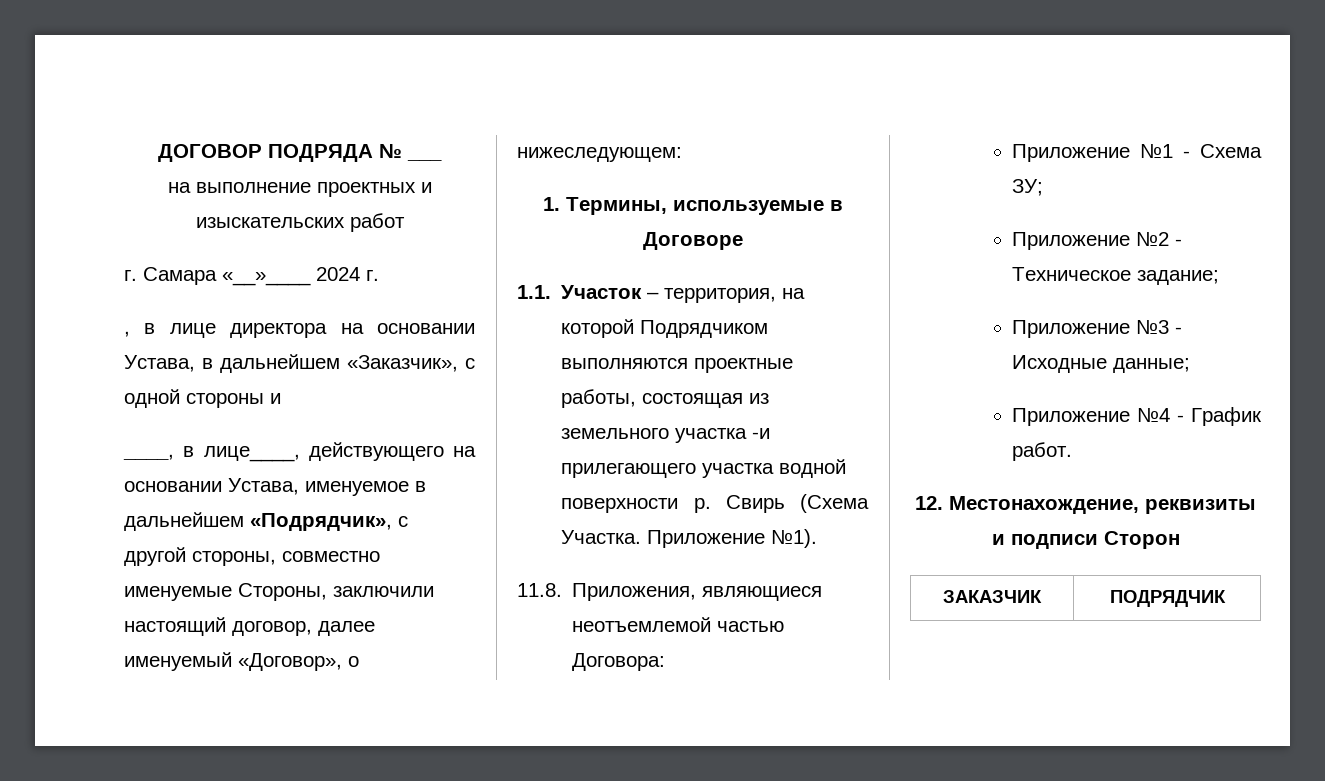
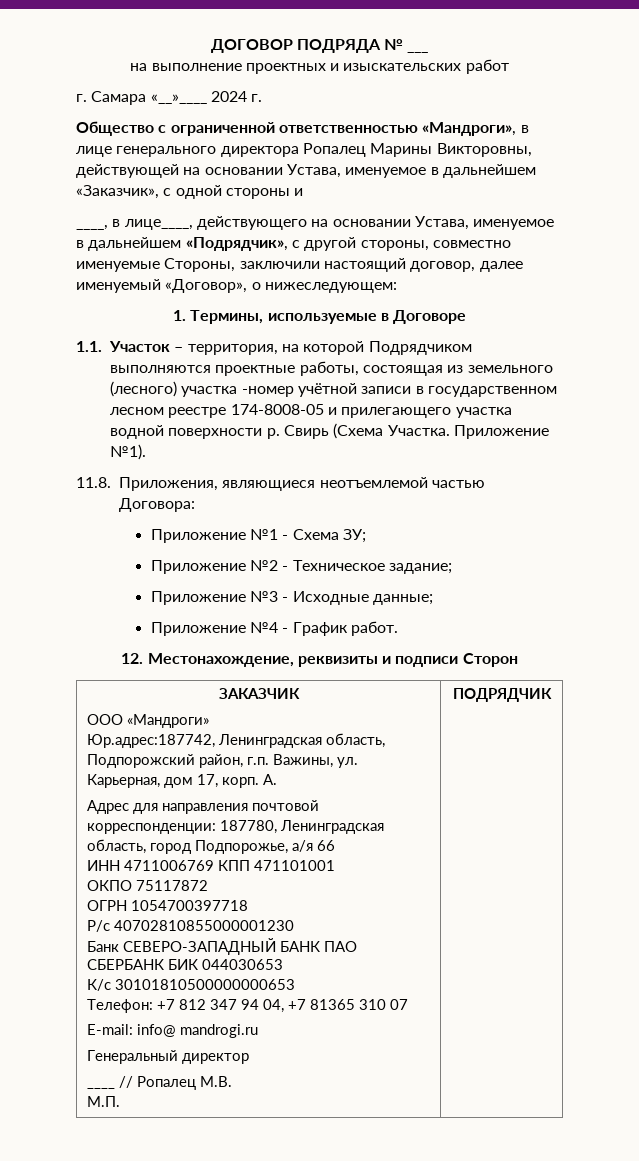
- , в лице директора на основании Устава, в дальнейшем «Заказчик», с одной стороны и
+ Общество с ограниченной ответственностью «Мандроги», в лице генерального директора Ропалец Марины Викторовны, действующей на основании Устава, именуемое в дальнейшем «Заказчик», с одной стороны и
- 1.1. Участок – территория, на которой Подрядчиком выполняются проектные работы, состоящая из земельного участка -и прилегающего участка водной поверхности р.
+ 1.1. Участок – территория, на которой Подрядчиком выполняются проектные работы, состоящая из земельного (лесного) участка -номер учётной записи в государственном лесном реестре 174-8008-05 и прилегающего участка водной поверхности р.
+ ООО «Мандроги»
+ Юр.адрес:187742, Ленинградская область, Подпорожский район, г.п. Важины, ул. Карьерная, дом 17, корп. А.
+ Адрес для направления почтовой корреспонденции: 187780, Ленинградская область, город Подпорожье, а/я 66
+ ИНН 4711006769 КПП 471101001
+ ОКПО 75117872
+ ОГРН 1054700397718
+ Р/с 40702810855000001230
+ Банк СЕВЕРО-ЗАПАДНЫЙ БАНК ПАО СБЕРБАНК БИК 044030653
+ К/с 30101810500000000653
+ Телефон: +7 812 347 94 04, +7 81365 310 07
+ E-mail: info@ mandrogi.ru
+ Генеральный директор
+ ____ // Ропалец М.В.
+ М.П.

